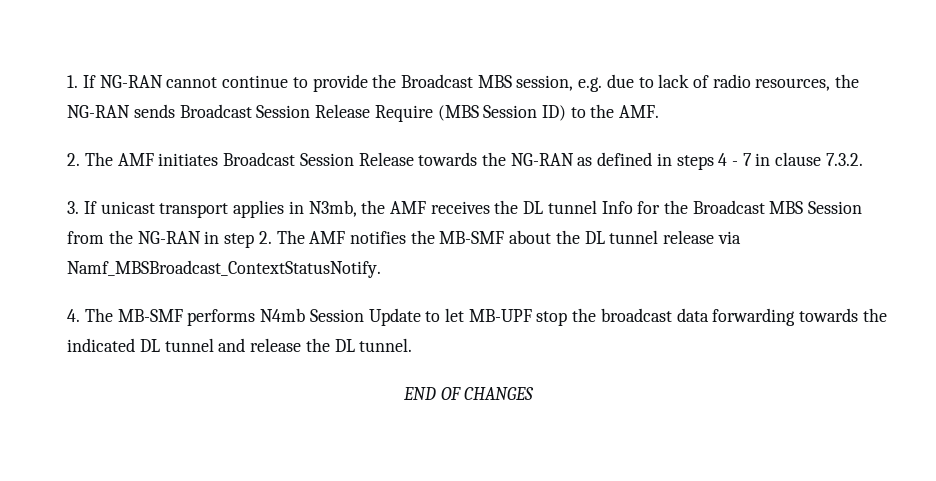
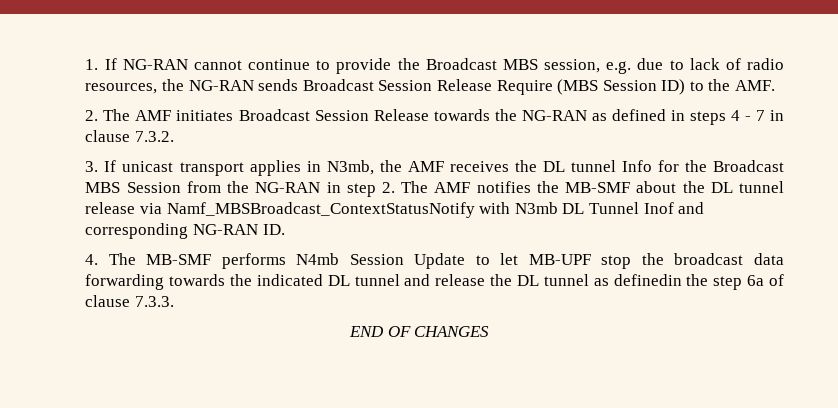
- 3. If unicast transport applies in N3mb, the AMF receives the DL tunnel Info for the Broadcast MBS Session from the NG-RAN in step 2. The AMF notifies the MB-SMF about the DL tunnel release via Namf_MBSBroadcast_ContextStatusNotify.
+ 3. If unicast transport applies in N3mb, the AMF receives the DL tunnel Info for the Broadcast MBS Session from the NG-RAN in step 2. The AMF notifies the MB-SMF about the DL tunnel release via Namf_MBSBroadcast_ContextStatusNotify with N3mb DL Tunnel Inof and corresponding NG-RAN ID.
- 4. The MB-SMF performs N4mb Session Update to let MB-UPF stop the broadcast data forwarding towards the indicated DL tunnel and release the DL tunnel.
+ 4. The MB-SMF performs N4mb Session Update to let MB-UPF stop the broadcast data forwarding towards the indicated DL tunnel and release the DL tunnel as definedin the step 6a of clause 7.3.3.

